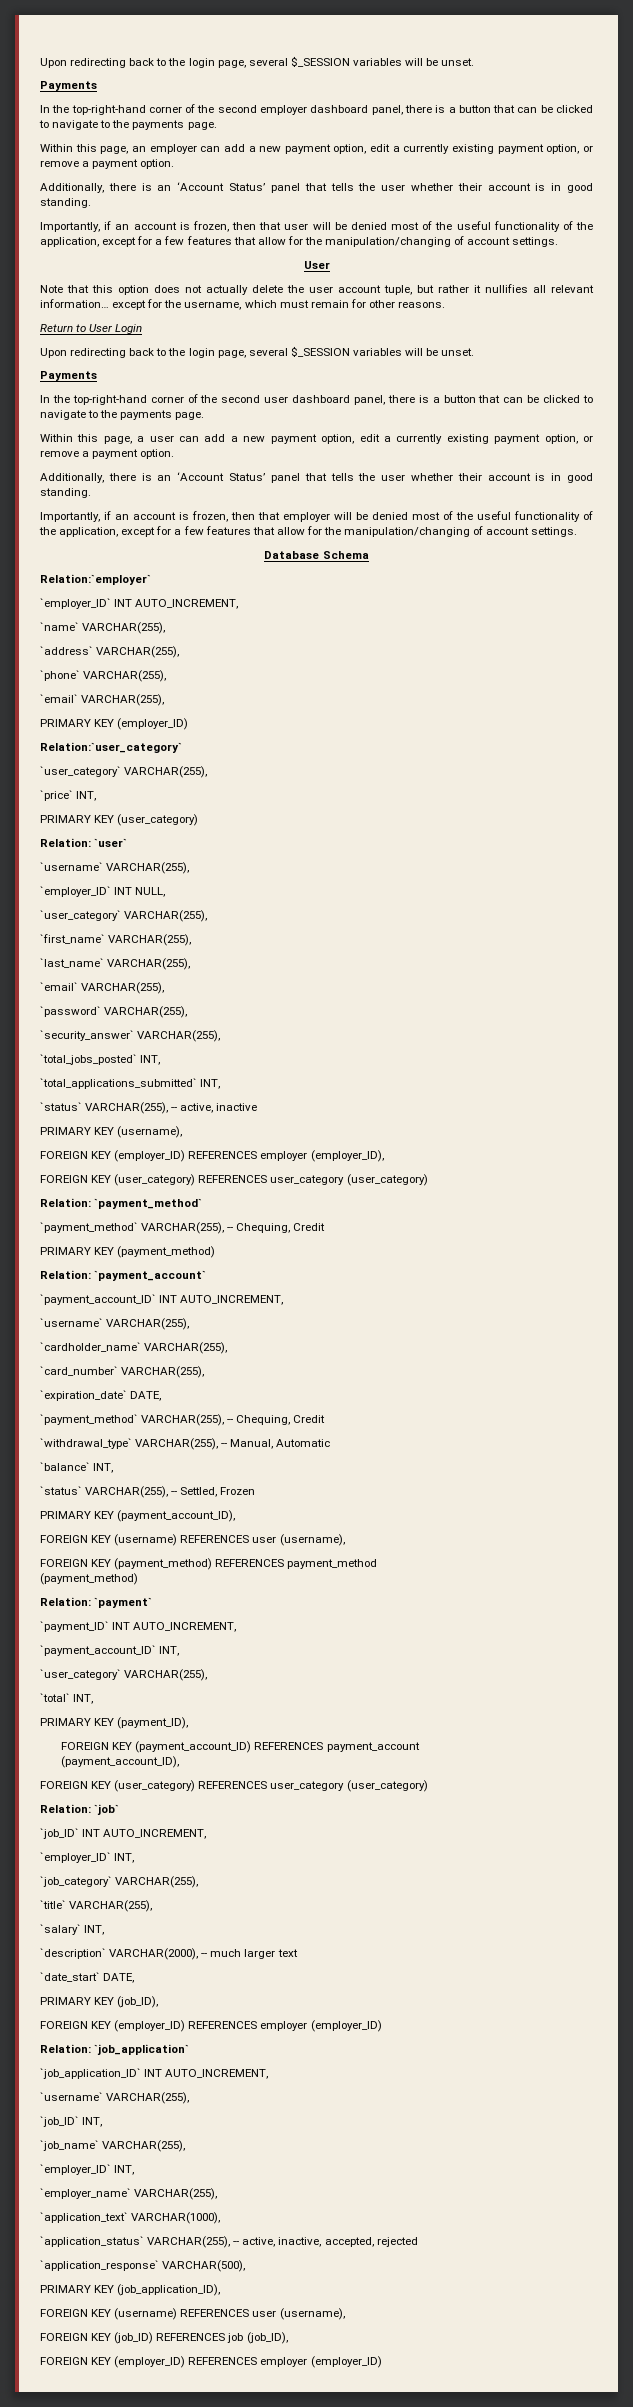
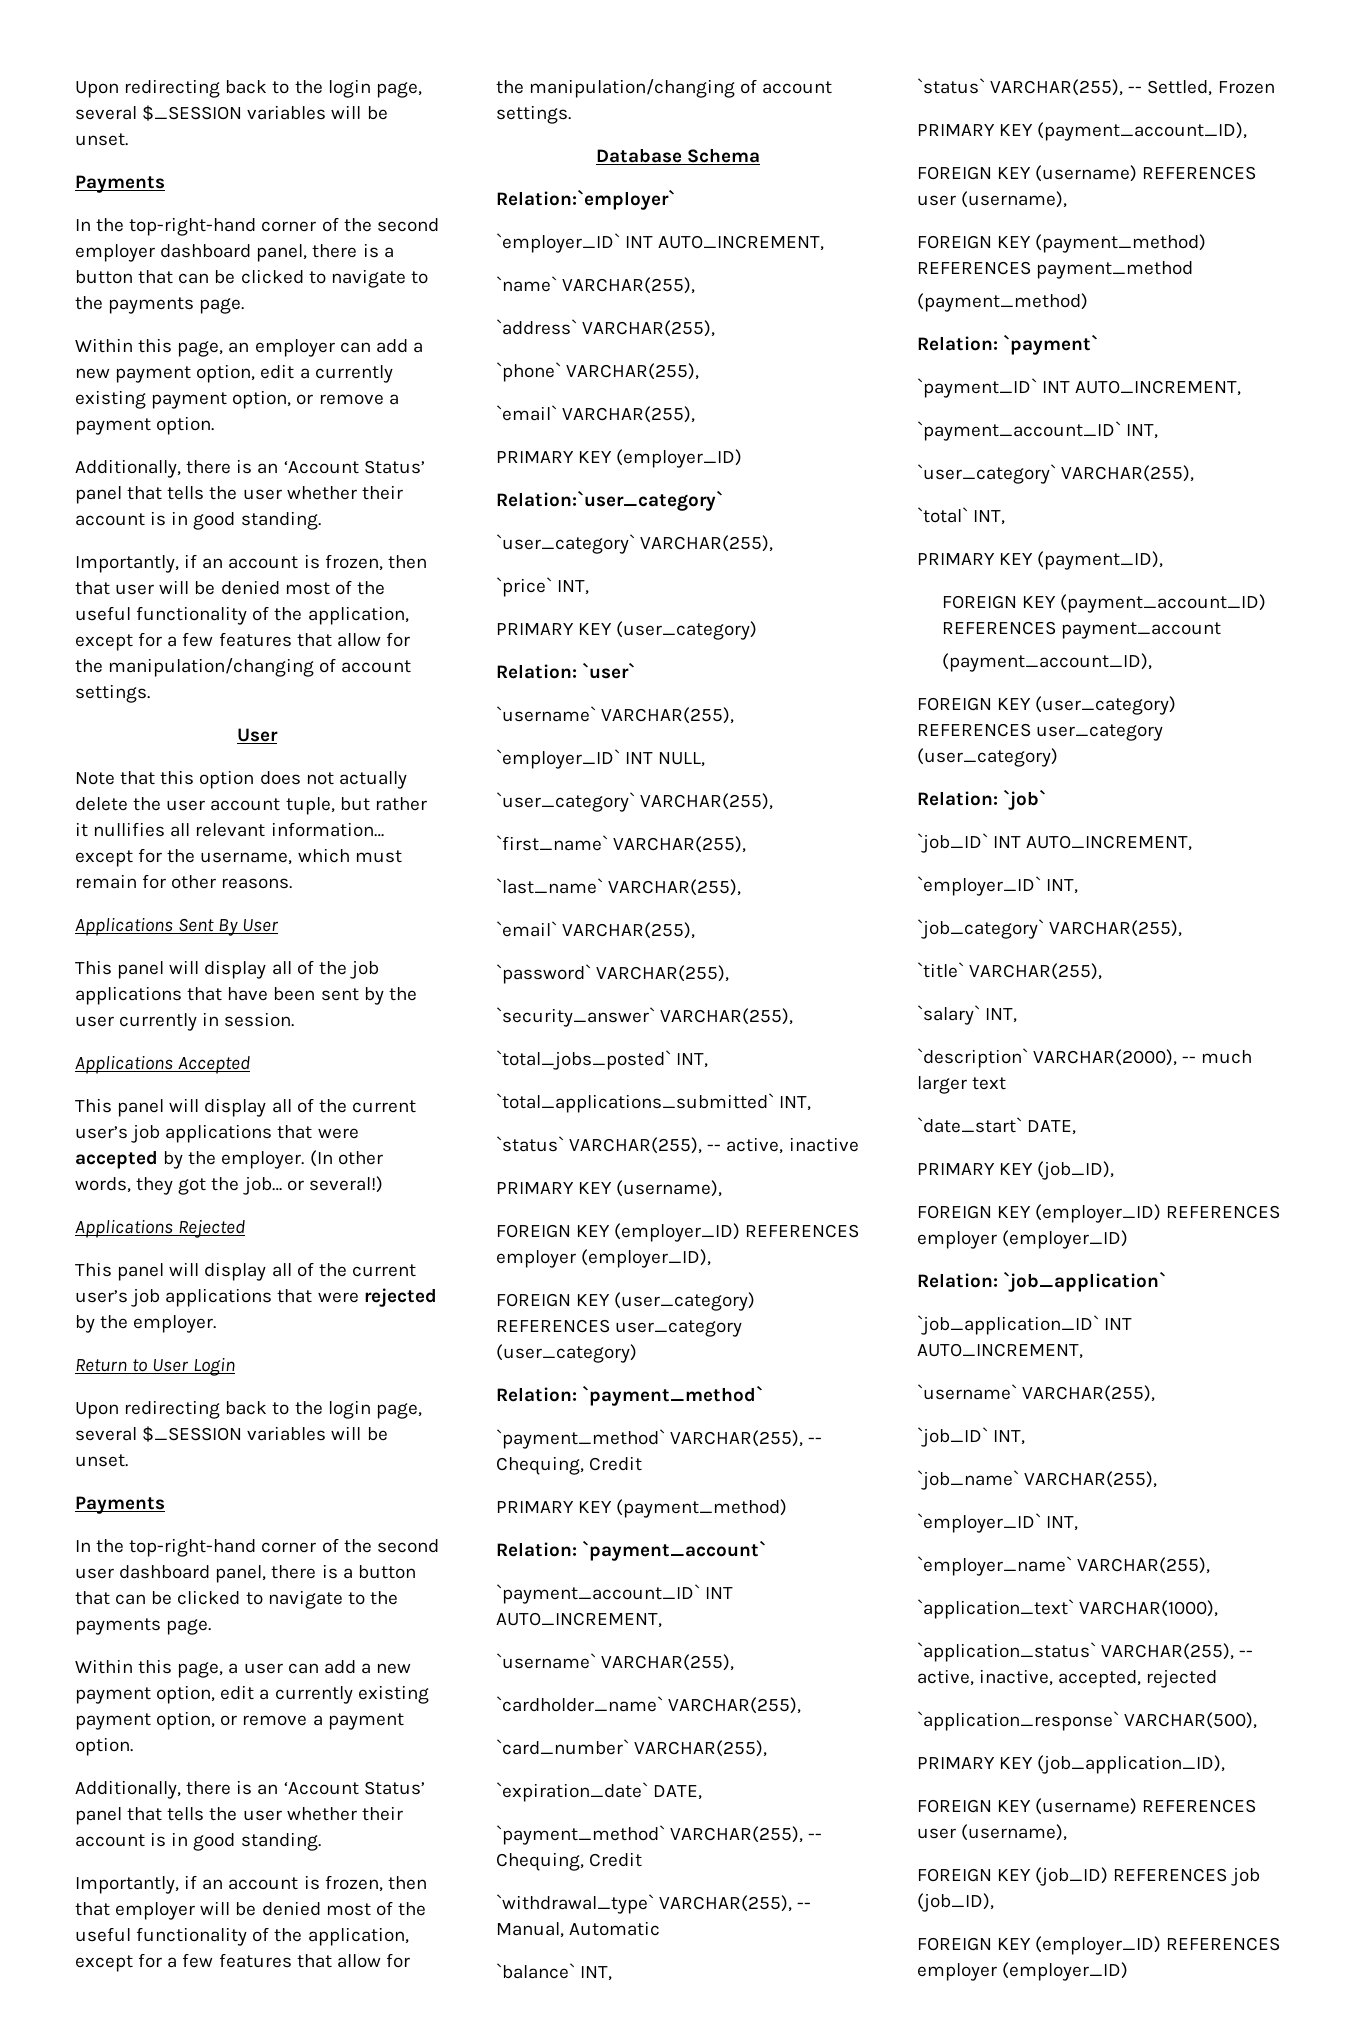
+ Applications Sent By User
+ This panel will display all of the job applications that have been sent by the user currently in session.
+ Applications Accepted
+ This panel will display all of the current user’s job applications that were accepted by the employer. (In other words, they got the job… or several!)
+ Applications Rejected
+ This panel will display all of the current user’s job applications that were rejected by the employer.

